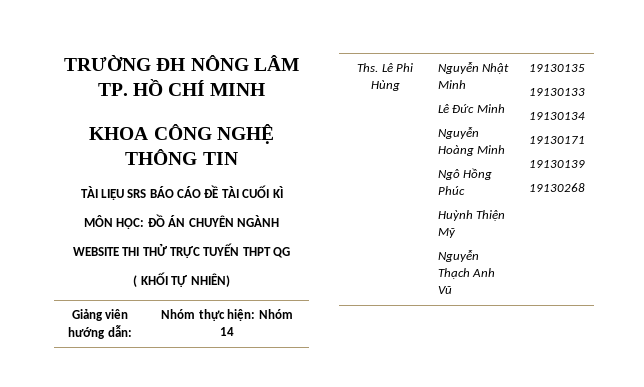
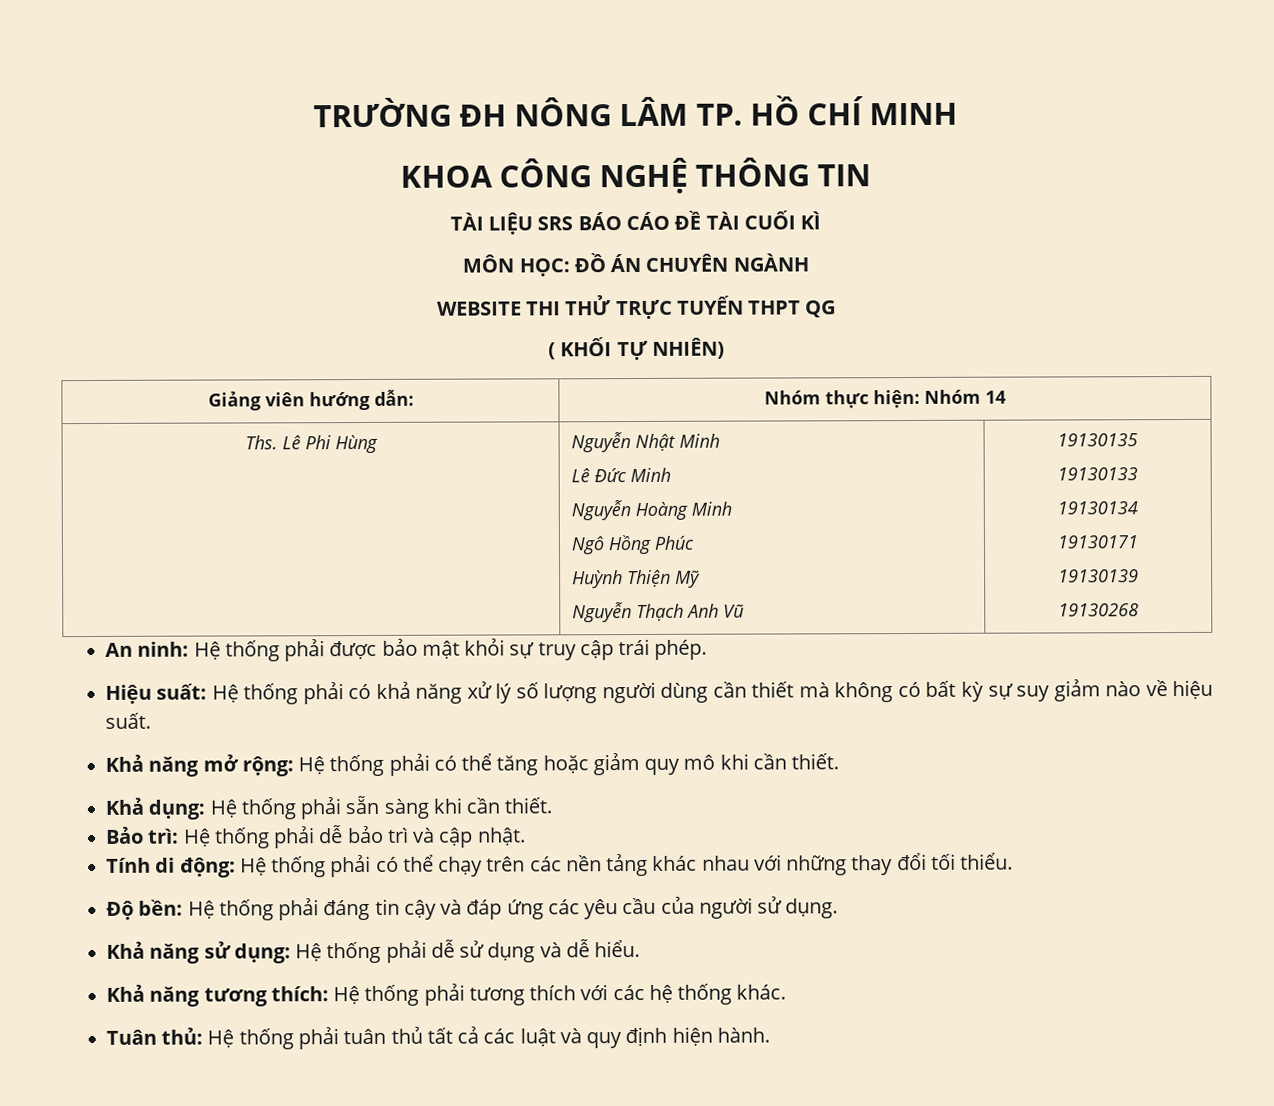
+ An ninh: Hệ thống phải được bảo mật khỏi sự truy cập trái phép.
+ Hiệu suất: Hệ thống phải có khả năng xử lý số lượng người dùng cần thiết mà không có bất kỳ sự suy giảm nào về hiệu suất.
+ Khả năng mở rộng: Hệ thống phải có thể tăng hoặc giảm quy mô khi cần thiết.
+ Khả dụng: Hệ thống phải sẵn sàng khi cần thiết.
+ Bảo trì: Hệ thống phải dễ bảo trì và cập nhật.
+ Tính di động: Hệ thống phải có thể chạy trên các nền tảng khác nhau với những thay đổi tối thiểu.
+ Độ bền: Hệ thống phải đáng tin cậy và đáp ứng các yêu cầu của người sử dụng.
+ Khả năng sử dụng: Hệ thống phải dễ sử dụng và dễ hiểu.
+ Khả năng tương thích: Hệ thống phải tương thích với các hệ thống khác.
+ Tuân thủ: Hệ thống phải tuân thủ tất cả các luật và quy định hiện hành.

